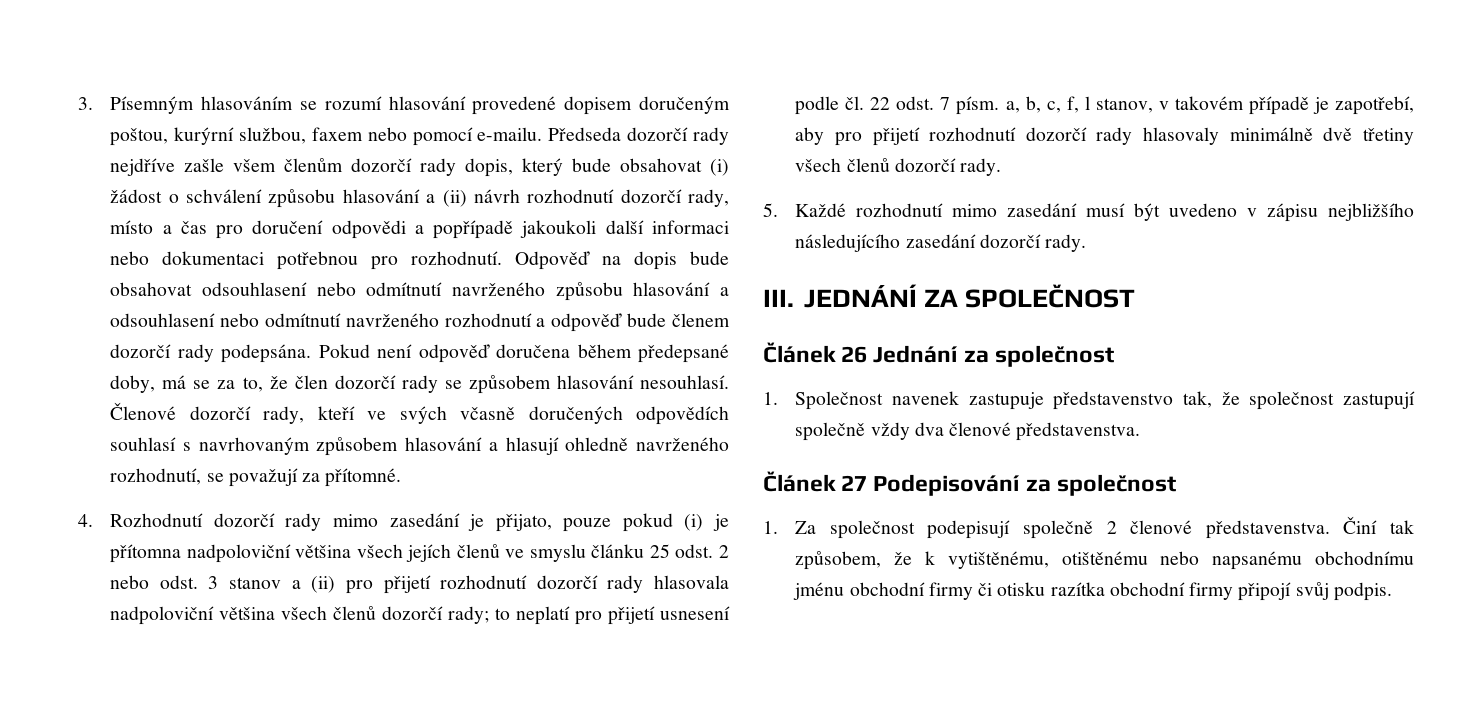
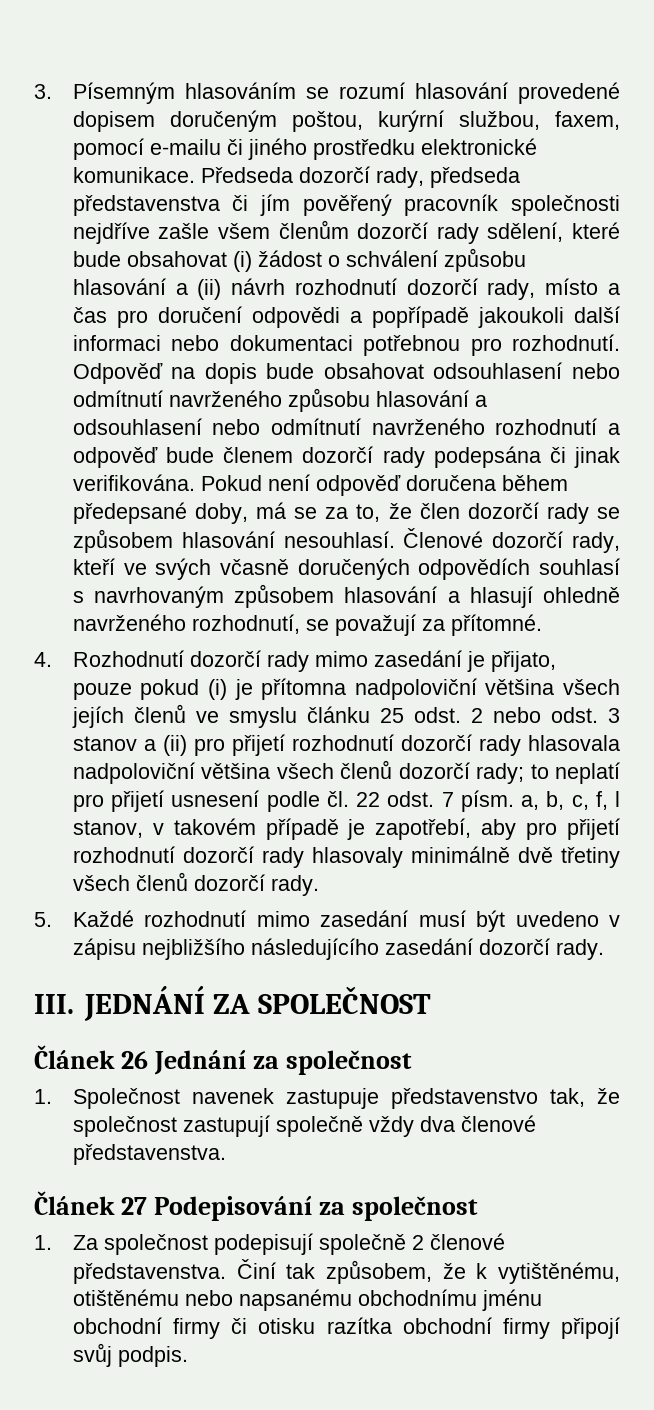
- 3. Písemným hlasováním se rozumí hlasování provedené dopisem doručeným poštou, kurýrní službou, faxem nebo pomocí e-mailu. Předseda dozorčí rady nejdříve zašle všem členům dozorčí rady dopis, který bude obsahovat (i) žádost o schválení způsobu hlasování a (ii) návrh rozhodnutí dozorčí rady, místo a čas pro doručení odpovědi a popřípadě jakoukoli další informaci nebo dokumentaci potřebnou pro rozhodnutí.
+ 3. Písemným hlasováním se rozumí hlasování provedené dopisem doručeným poštou, kurýrní službou, faxem, pomocí e-mailu či jiného prostředku elektronické komunikace. Předseda dozorčí rady, předseda představenstva či jím pověřený pracovník společnosti nejdříve zašle všem členům dozorčí rady sdělení, které bude obsahovat (i) žádost o schválení způsobu hlasování a (ii) návrh rozhodnutí dozorčí rady, místo a čas pro doručení odpovědi a popřípadě jakoukoli další informaci nebo dokumentaci potřebnou pro rozhodnutí.
- Odpověď na dopis bude obsahovat odsouhlasení nebo odmítnutí navrženého způsobu hlasování a odsouhlasení nebo odmítnutí navrženého rozhodnutí a odpověď bude členem dozorčí rady podepsána.
+ Odpověď na dopis bude obsahovat odsouhlasení nebo odmítnutí navrženého způsobu hlasování a odsouhlasení nebo odmítnutí navrženého rozhodnutí a odpověď bude členem dozorčí rady podepsána či jinak verifikována.

